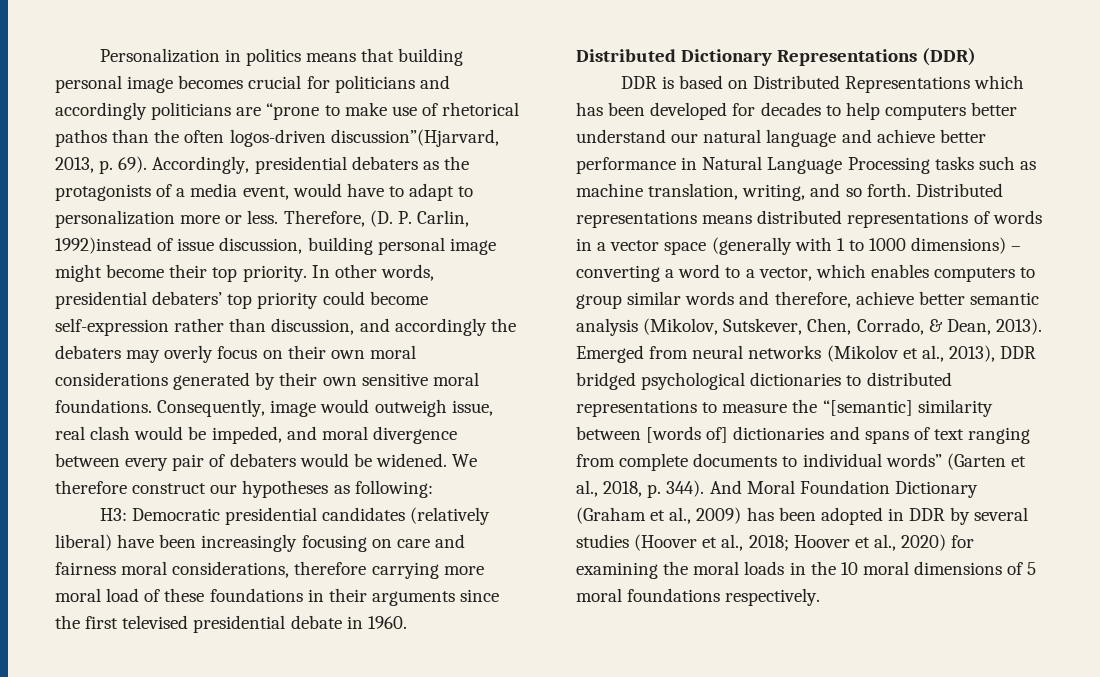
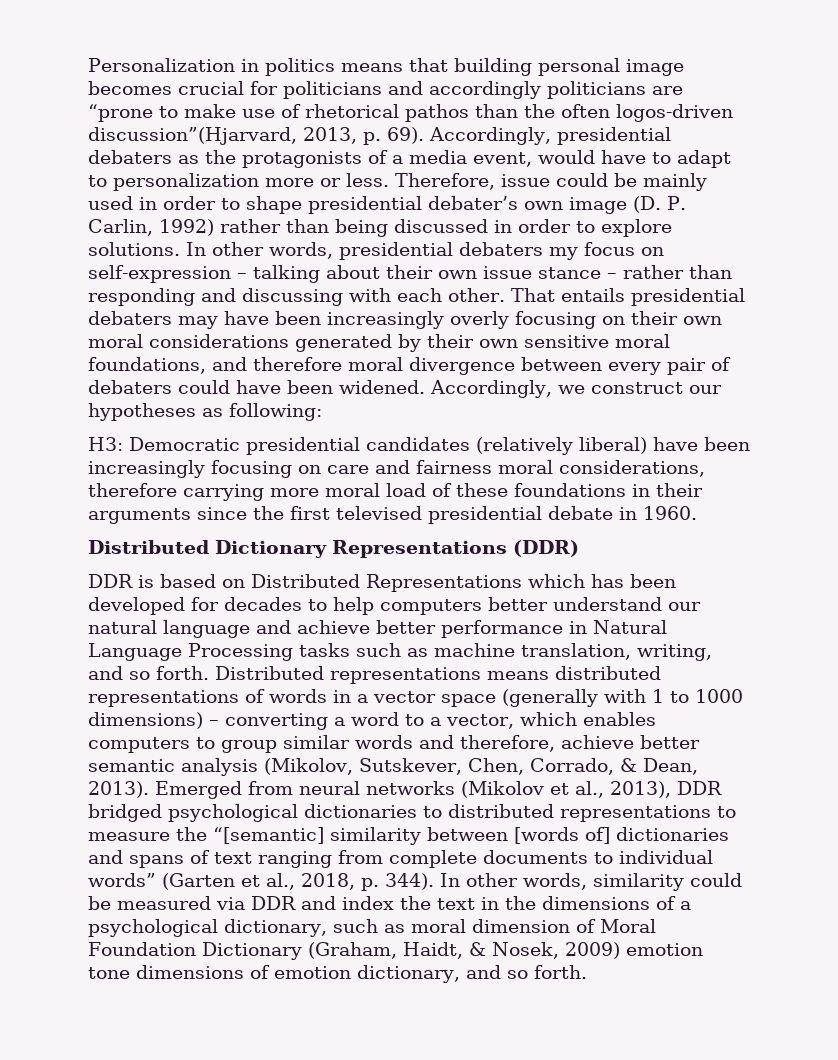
- Therefore, (D. P. Carlin, 1992)instead of issue discussion, building personal image might become their top priority. In other words, presidential debaters’ top priority could become self-expression rather than discussion, and accordingly the debaters may overly focus on their own moral considerations generated by their own sensitive moral foundations. Consequently, image would outweigh issue, real clash would be impeded, and moral divergence between every pair of debaters would be widened. We therefore construct our hypotheses as following:
+ Therefore, issue could be mainly used in order to shape presidential debater’s own image (D. P. Carlin, 1992) rather than being discussed in order to explore solutions. In other words, presidential debaters my focus on self-expression – talking about their own issue stance – rather than responding and discussing with each other. That entails presidential debaters may have been increasingly overly focusing on their own moral considerations generated by their own sensitive moral foundations, and therefore moral divergence between every pair of debaters could have been widened. Accordingly, we construct our hypotheses as following:
- And Moral Foundation Dictionary (Graham et al., 2009) has been adopted in DDR by several studies (Hoover et al., 2018; Hoover et al., 2020) for examining the moral loads in the 10 moral dimensions of 5 moral foundations respectively.
+ In other words, similarity could be measured via DDR and index the text in the dimensions of a psychological dictionary, such as moral dimension of Moral Foundation Dictionary (Graham, Haidt, & Nosek, 2009) emotion tone dimensions of emotion dictionary, and so forth.

